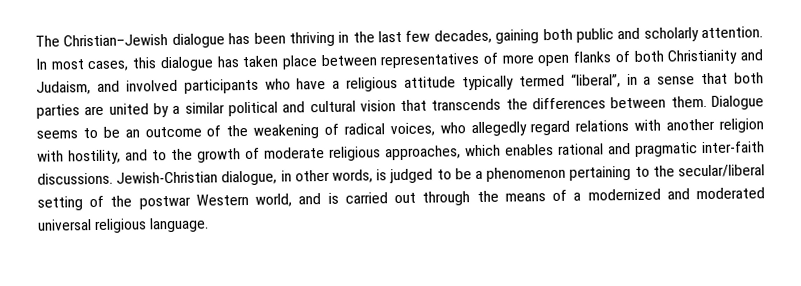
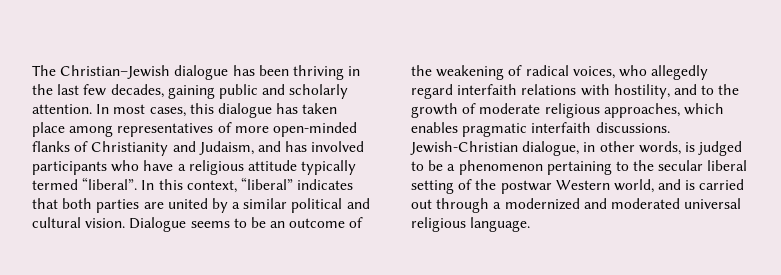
- The Christian–Jewish dialogue has been thriving in the last few decades, gaining both public and scholarly attention.
+ The Christian–Jewish dialogue has been thriving in the last few decades, gaining public and scholarly attention.
- In most cases, this dialogue has taken place between representatives of more open flanks of both Christianity and Judaism, and involved participants who have a religious attitude typically termed “liberal”, in a sense that both parties are united by a similar political and cultural vision that transcends the differences between them.
+ In most cases, this dialogue has taken place among representatives of more open-minded flanks of Christianity and Judaism, and has involved participants who have a religious attitude typically termed “liberal”. In this context, “liberal” indicates that both parties are united by a similar political and cultural vision.
- Dialogue seems to be an outcome of the weakening of radical voices, who allegedly regard relations with another religion with hostility, and to the growth of moderate religious approaches, which enables rational and pragmatic inter-faith discussions.
+ Dialogue seems to be an outcome of the weakening of radical voices, who allegedly regard interfaith relations with hostility, and to the growth of moderate religious approaches, which enables pragmatic interfaith discussions.
- Jewish-Christian dialogue, in other words, is judged to be a phenomenon pertaining to the secular/liberal setting of the postwar Western world, and is carried out through the means of a modernized and moderated universal religious language.
+ Jewish-Christian dialogue, in other words, is judged to be a phenomenon pertaining to the secular liberal setting of the postwar Western world, and is carried out through a modernized and moderated universal religious language.

